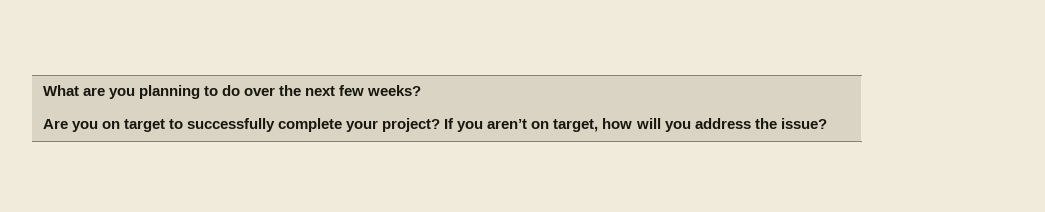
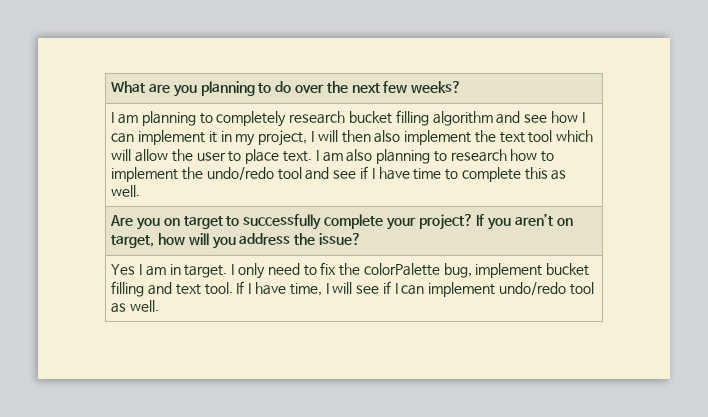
+ I am planning to completely research bucket filling algorithm and see how I can implement it in my project, I will then also implement the text tool which will allow the user to place text. I am also planning to research how to implement the undo/redo tool and see if I have time to complete this as well.
+ Yes I am in target. I only need to fix the colorPalette bug, implement bucket filling and text tool. If I have time, I will see if I can implement undo/redo tool as well.

